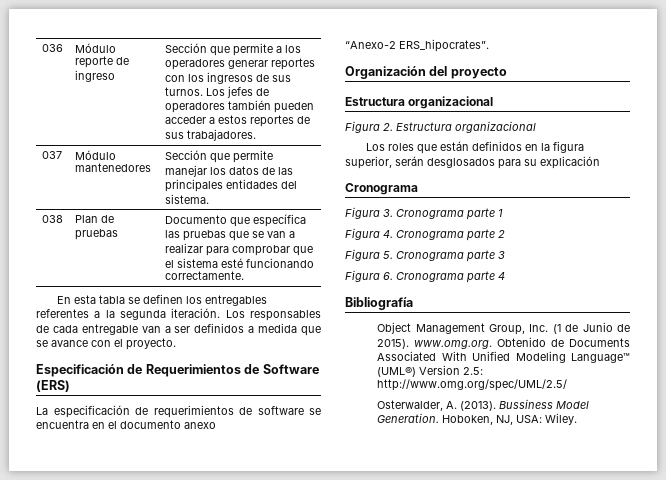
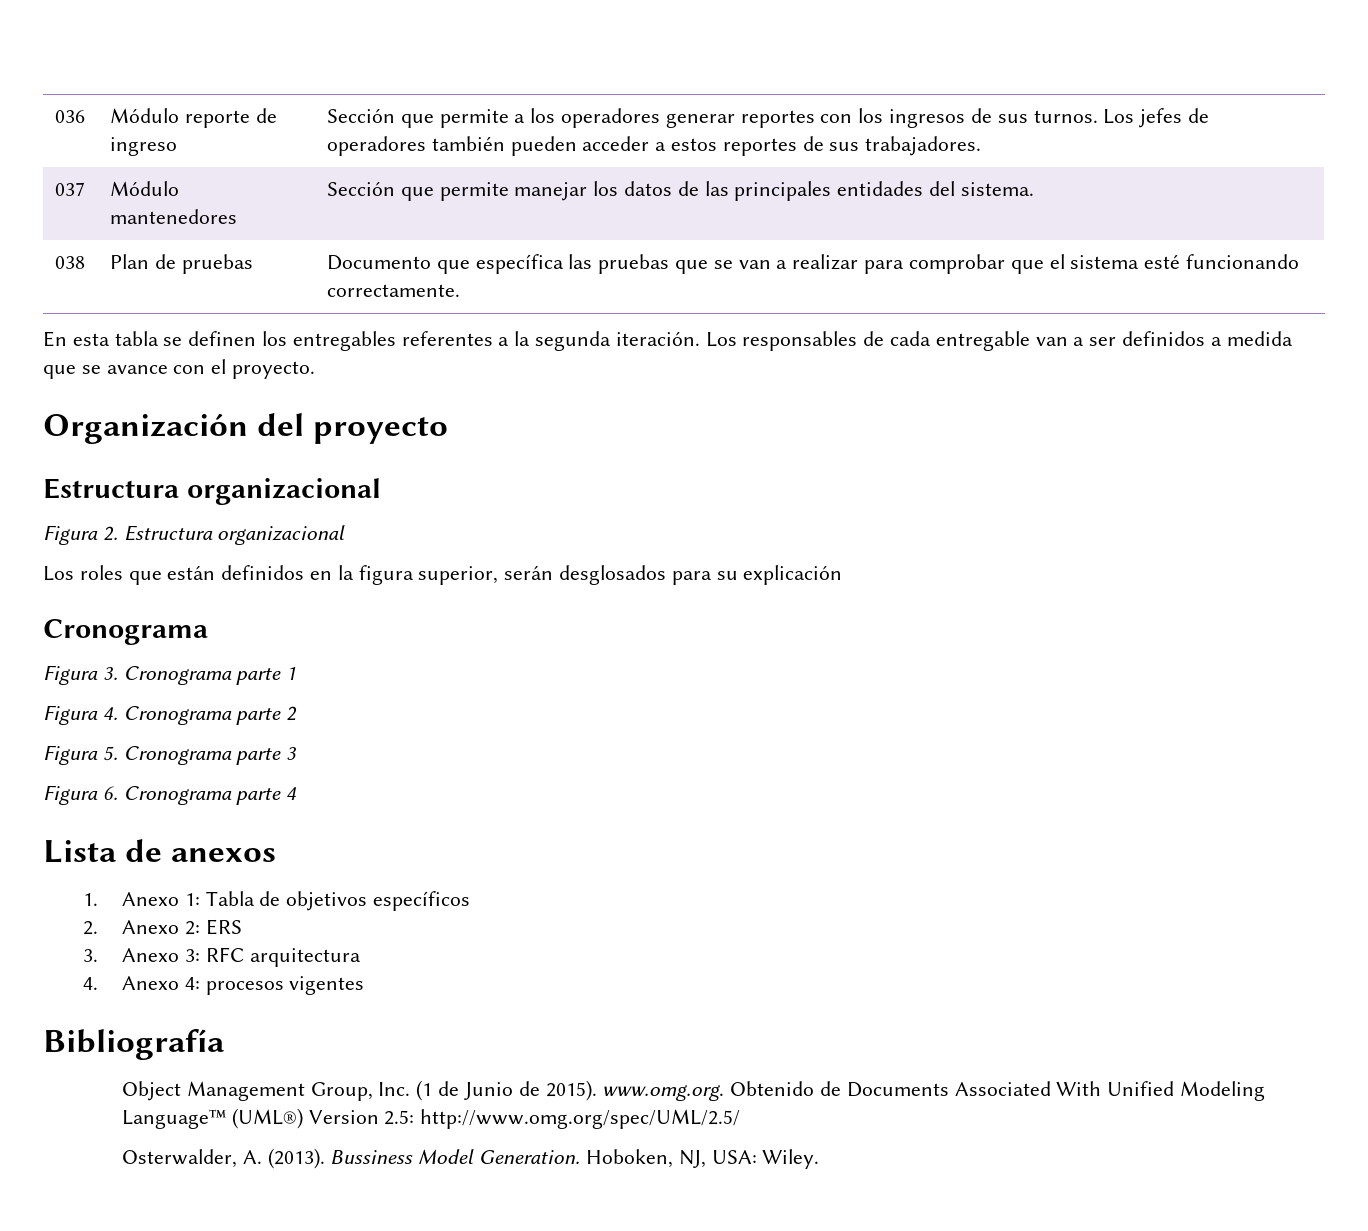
- Especificación de Requerimientos de Software (ERS)
- La especificación de requerimientos de software se encuentra en el documento anexo
- “Anexo-2 ERS_hipocrates”.
+ Lista de anexos
+ 1. Anexo 1: Tabla de objetivos específicos
+ 2. Anexo 2: ERS
+ 3. Anexo 3: RFC arquitectura
+ 4. Anexo 4: procesos vigentes

